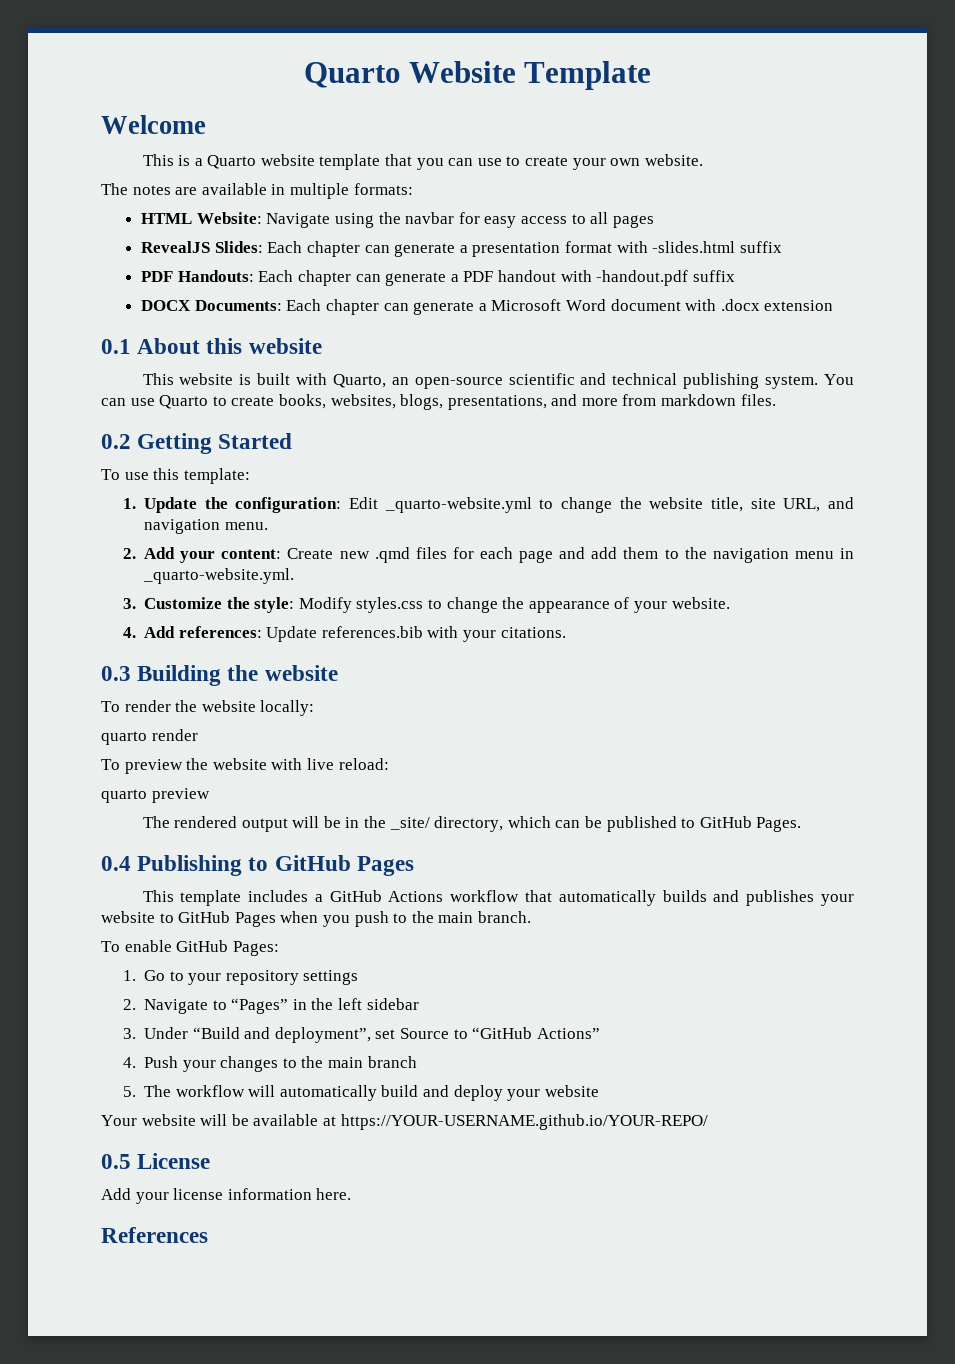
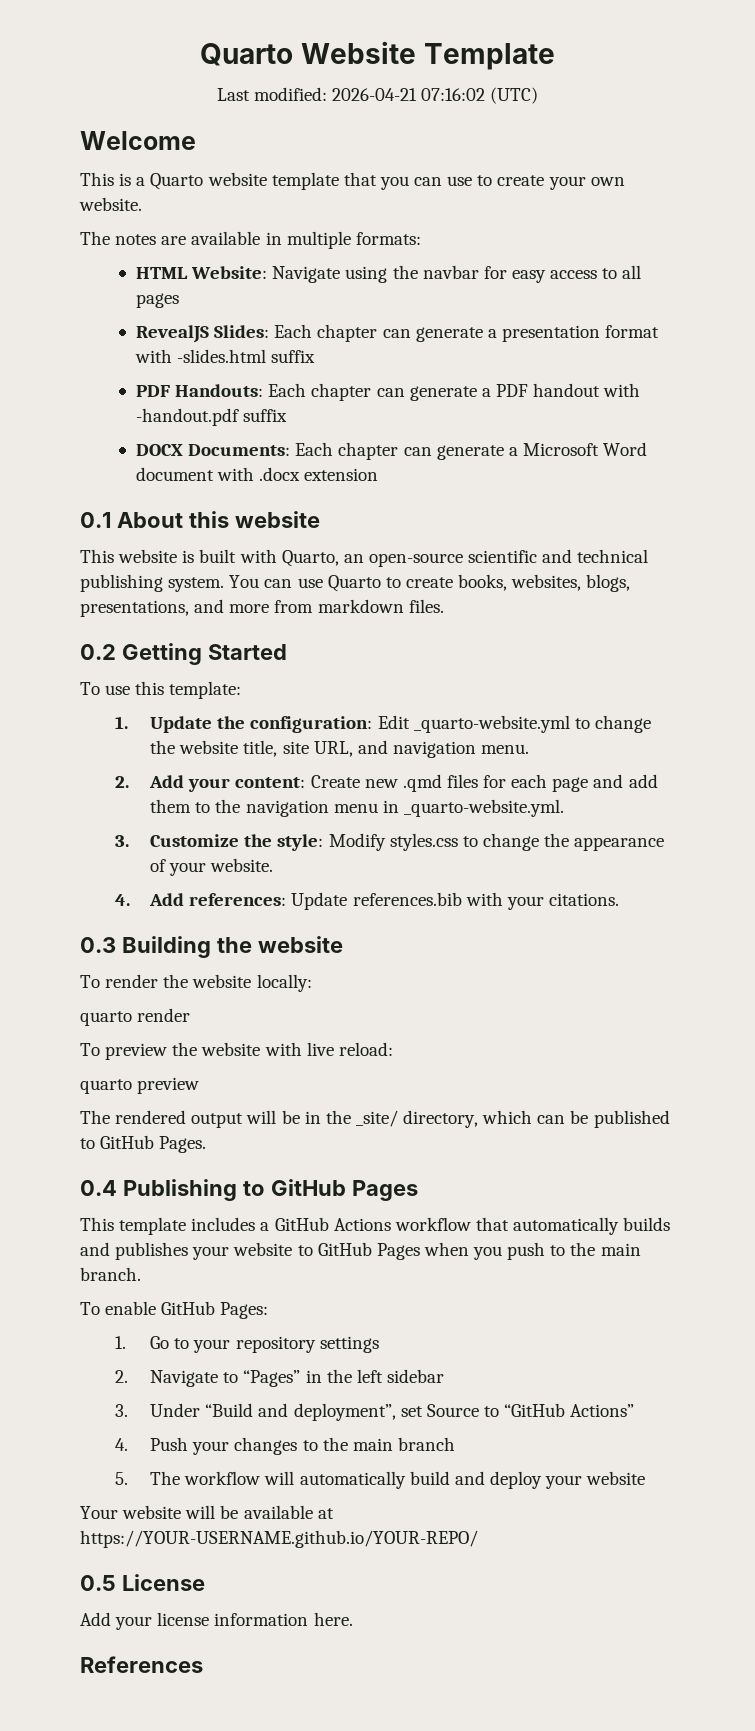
+ Last modified: 2026-04-21 07:16:02 (UTC)

